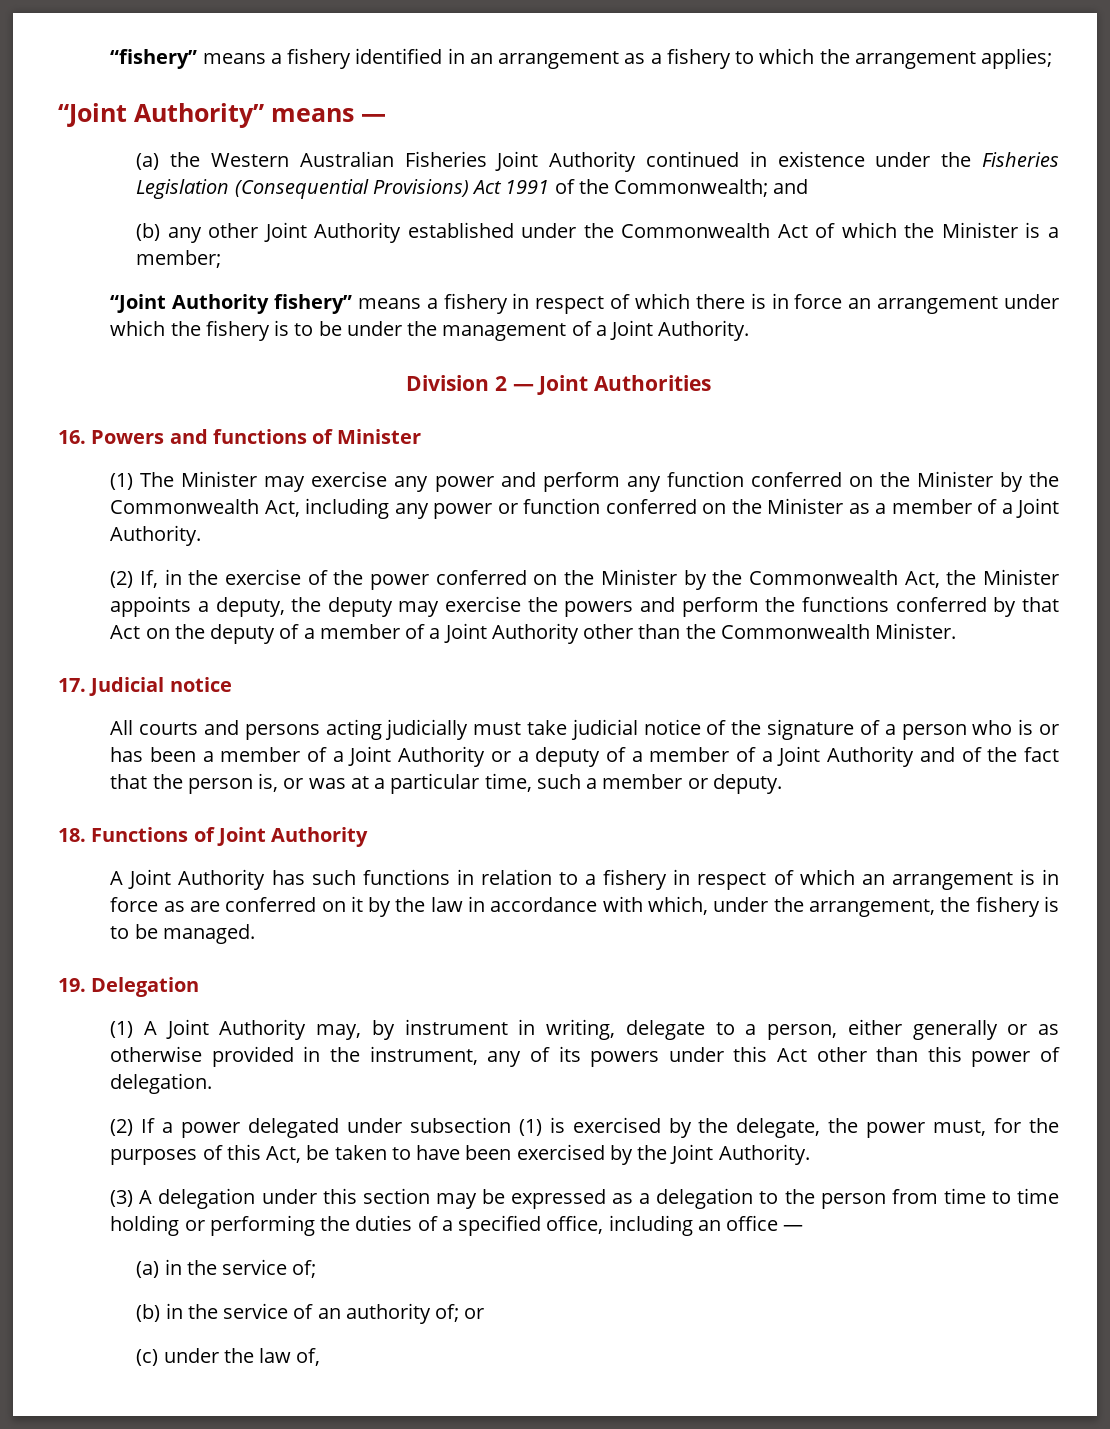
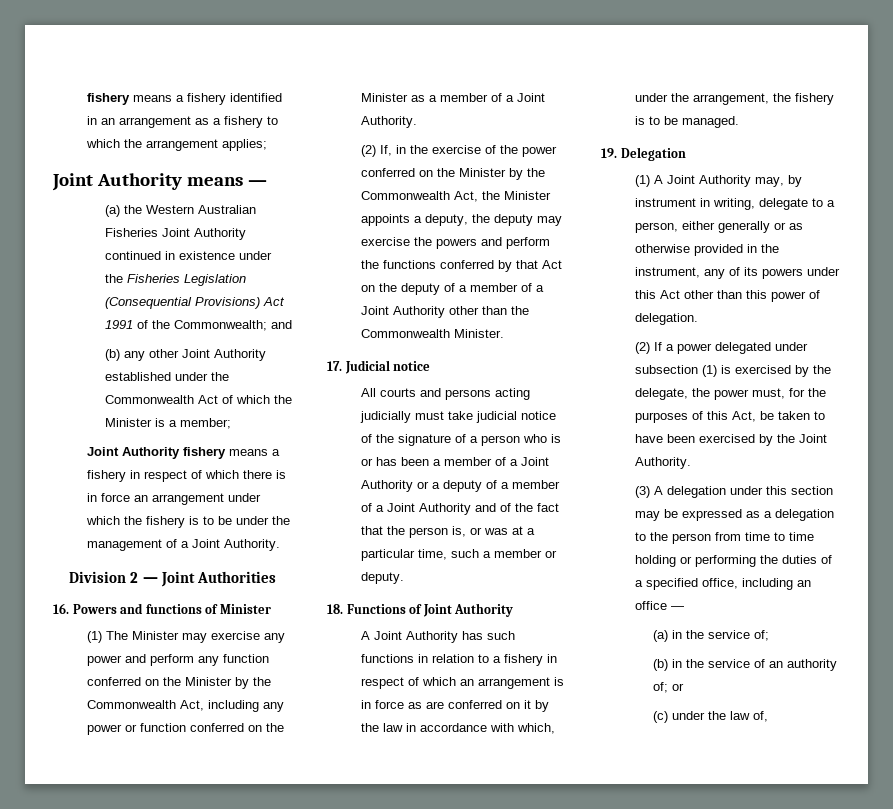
- “fishery” means a fishery identified in an arrangement as a fishery to which the arrangement applies;
+ fishery means a fishery identified in an arrangement as a fishery to which the arrangement applies;
- “Joint Authority” means —
+ Joint Authority means —
- “Joint Authority fishery” means a fishery in respect of which there is in force an arrangement under which the fishery is to be under the management of a Joint Authority.
+ Joint Authority fishery means a fishery in respect of which there is in force an arrangement under which the fishery is to be under the management of a Joint Authority.

